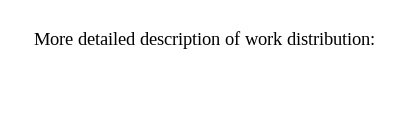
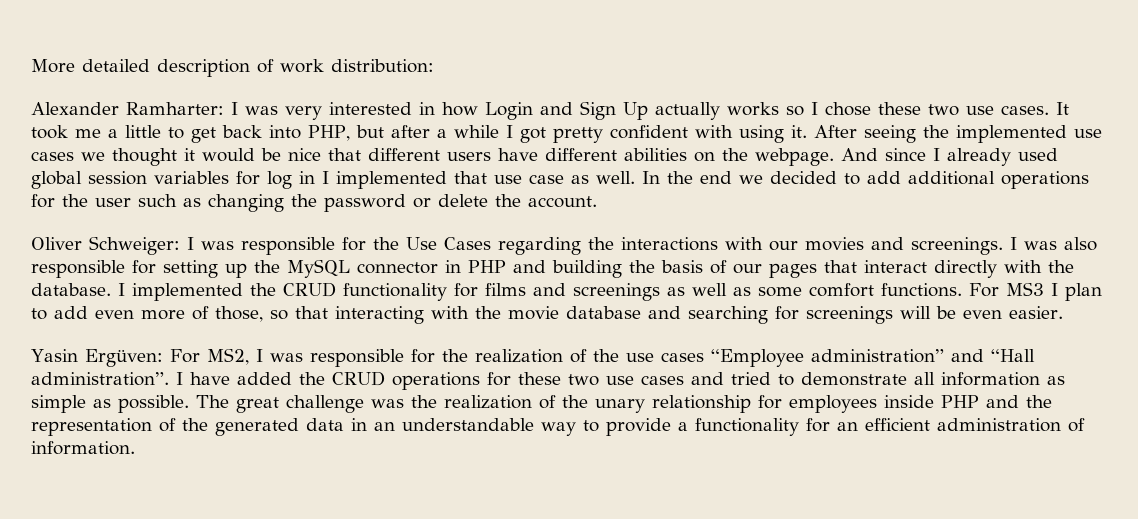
+ Alexander Ramharter: I was very interested in how Login and Sign Up actually works so I chose these two use cases. It took me a little to get back into PHP, but after a while I got pretty confident with using it. After seeing the implemented use cases we thought it would be nice that different users have different abilities on the webpage. And since I already used global session variables for log in I implemented that use case as well. In the end we decided to add additional operations for the user such as changing the password or delete the account.
+ Oliver Schweiger: I was responsible for the Use Cases regarding the interactions with our movies and screenings. I was also responsible for setting up the MySQL connector in PHP and building the basis of our pages that interact directly with the database. I implemented the CRUD functionality for films and screenings as well as some comfort functions. For MS3 I plan to add even more of those, so that interacting with the movie database and searching for screenings will be even easier.
+ Yasin Ergüven: For MS2, I was responsible for the realization of the use cases “Employee administration” and “Hall administration”. I have added the CRUD operations for these two use cases and tried to demonstrate all information as simple as possible. The great challenge was the realization of the unary relationship for employees inside PHP and the representation of the generated data in an understandable way to provide a functionality for an efficient administration of information.

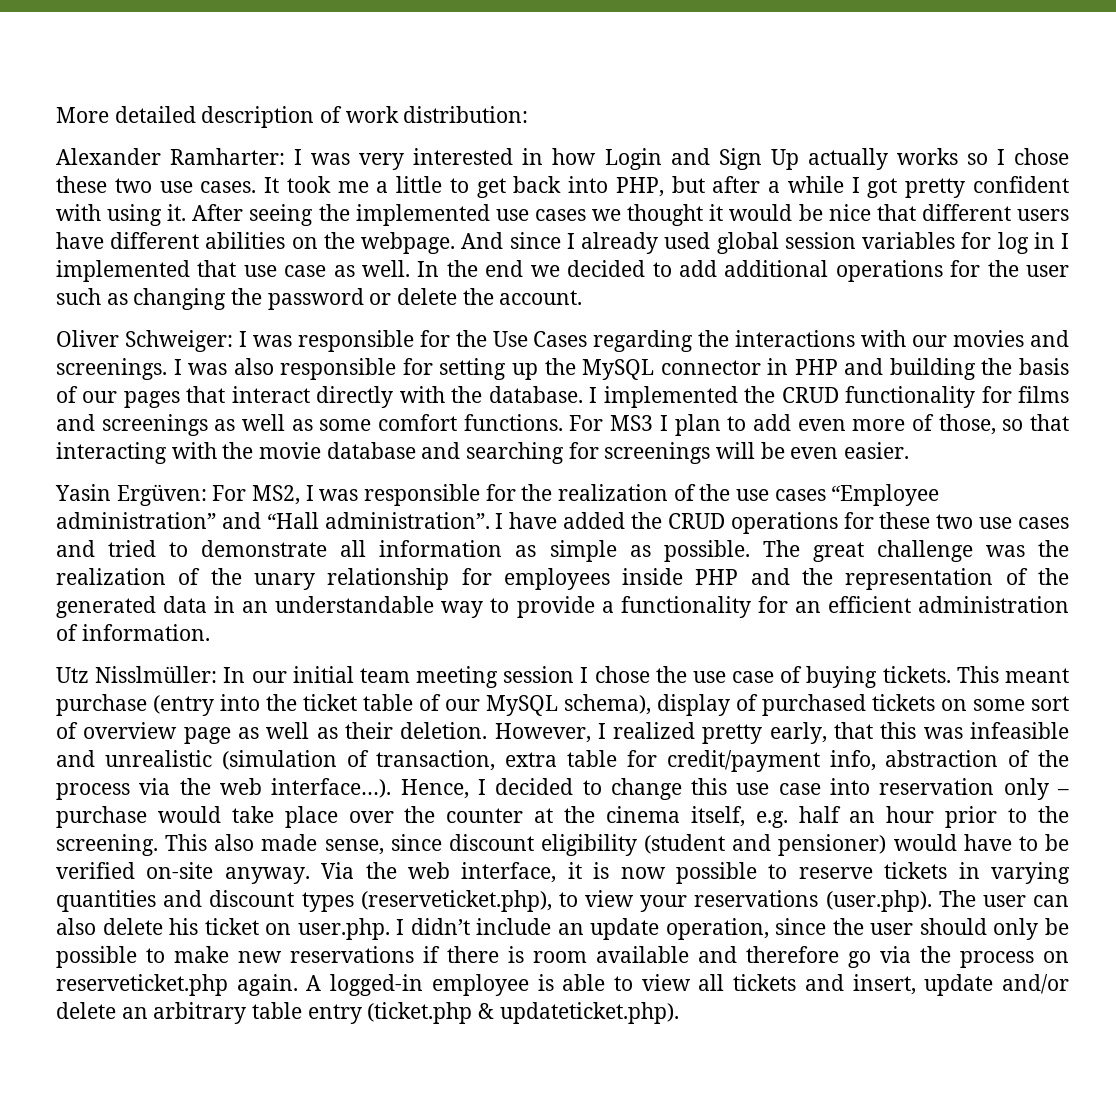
+ Utz Nisslmüller: In our initial team meeting session I chose the use case of buying tickets. This meant purchase (entry into the ticket table of our MySQL schema), display of purchased tickets on some sort of overview page as well as their deletion. However, I realized pretty early, that this was infeasible and unrealistic (simulation of transaction, extra table for credit/payment info, abstraction of the process via the web interface…). Hence, I decided to change this use case into reservation only – purchase would take place over the counter at the cinema itself, e.g. half an hour prior to the screening. This also made sense, since discount eligibility (student and pensioner) would have to be verified on-site anyway. Via the web interface, it is now possible to reserve tickets in varying quantities and discount types (reserveticket.php), to view your reservations (user.php). The user can also delete his ticket on user.php. I didn’t include an update operation, since the user should only be possible to make new reservations if there is room available and therefore go via the process on reserveticket.php again. A logged-in employee is able to view all tickets and insert, update and/or delete an arbitrary table entry (ticket.php & updateticket.php).

